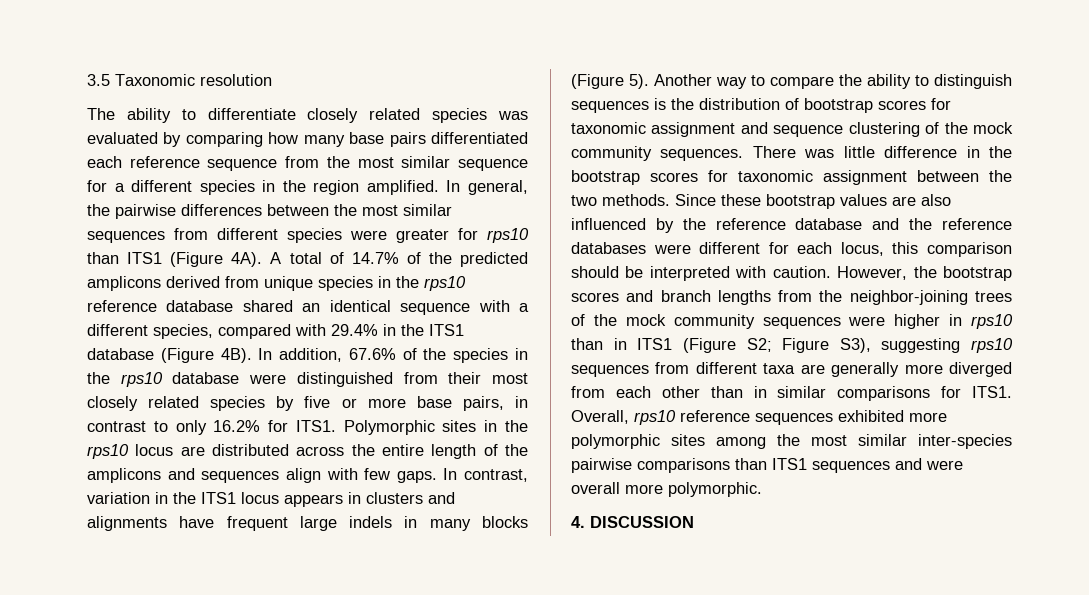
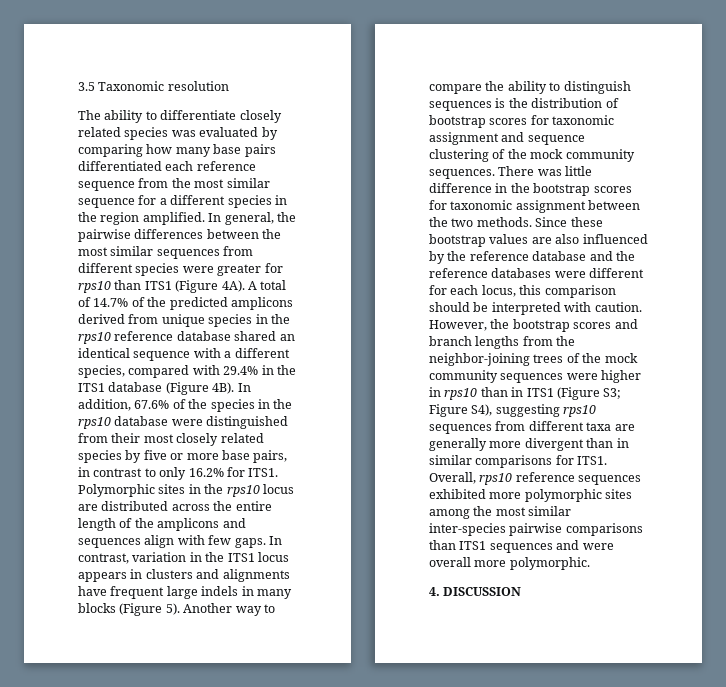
- However, the bootstrap scores and branch lengths from the neighbor-joining trees of the mock community sequences were higher in rps10 than in ITS1 (Figure S2; Figure S3), suggesting rps10 sequences from different taxa are generally more diverged from each other than in similar comparisons for ITS1.
+ However, the bootstrap scores and branch lengths from the neighbor-joining trees of the mock community sequences were higher in rps10 than in ITS1 (Figure S3; Figure S4), suggesting rps10 sequences from different taxa are generally more divergent than in similar comparisons for ITS1.

